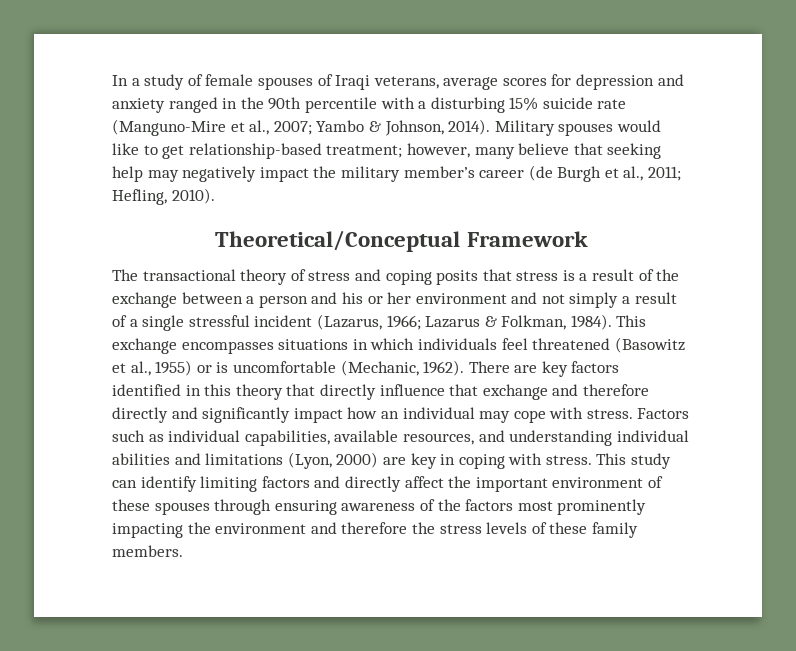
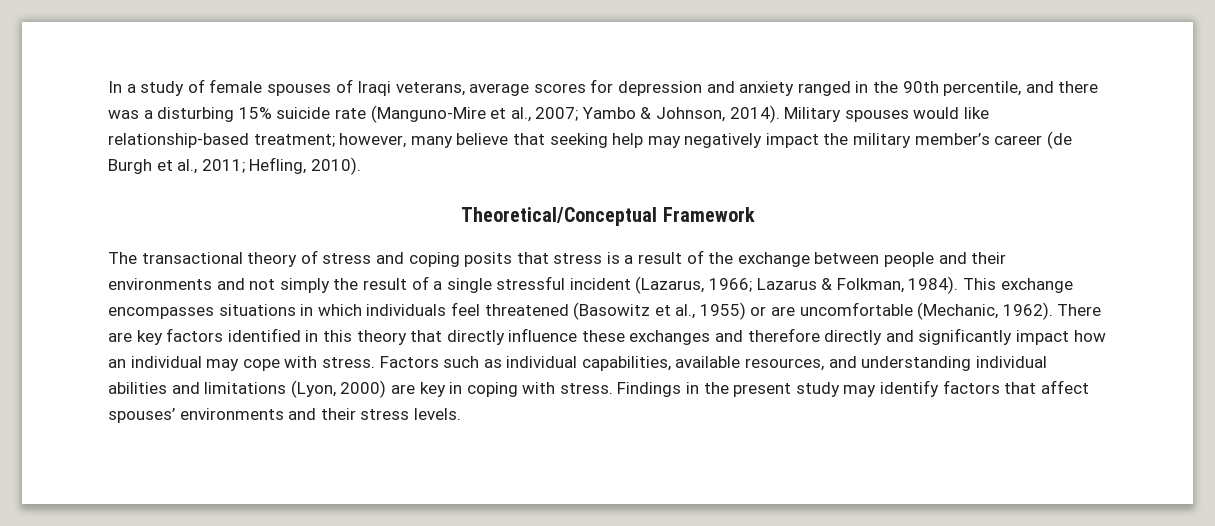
- In a study of female spouses of Iraqi veterans, average scores for depression and anxiety ranged in the 90th percentile with a disturbing 15% suicide rate (Manguno-Mire et al., 2007; Yambo & Johnson, 2014).
+ In a study of female spouses of Iraqi veterans, average scores for depression and anxiety ranged in the 90th percentile, and there was a disturbing 15% suicide rate (Manguno-Mire et al., 2007; Yambo & Johnson, 2014).
- Military spouses would like to get relationship-based treatment; however, many believe that seeking help may negatively impact the military member’s career (de Burgh et al., 2011; Hefling, 2010).
+ Military spouses would like relationship-based treatment; however, many believe that seeking help may negatively impact the military member’s career (de Burgh et al., 2011; Hefling, 2010).
- The transactional theory of stress and coping posits that stress is a result of the exchange between a person and his or her environment and not simply a result of a single stressful incident (Lazarus, 1966; Lazarus & Folkman, 1984).
+ The transactional theory of stress and coping posits that stress is a result of the exchange between people and their environments and not simply the result of a single stressful incident (Lazarus, 1966; Lazarus & Folkman, 1984).
- This exchange encompasses situations in which individuals feel threatened (Basowitz et al., 1955) or is uncomfortable (Mechanic, 1962).
+ This exchange encompasses situations in which individuals feel threatened (Basowitz et al., 1955) or are uncomfortable (Mechanic, 1962).
- There are key factors identified in this theory that directly influence that exchange and therefore directly and significantly impact how an individual may cope with stress.
+ There are key factors identified in this theory that directly influence these exchanges and therefore directly and significantly impact how an individual may cope with stress.
- This study can identify limiting factors and directly affect the important environment of these spouses through ensuring awareness of the factors most prominently impacting the environment and therefore the stress levels of these family members.
+ Findings in the present study may identify factors that affect spouses’ environments and their stress levels.

